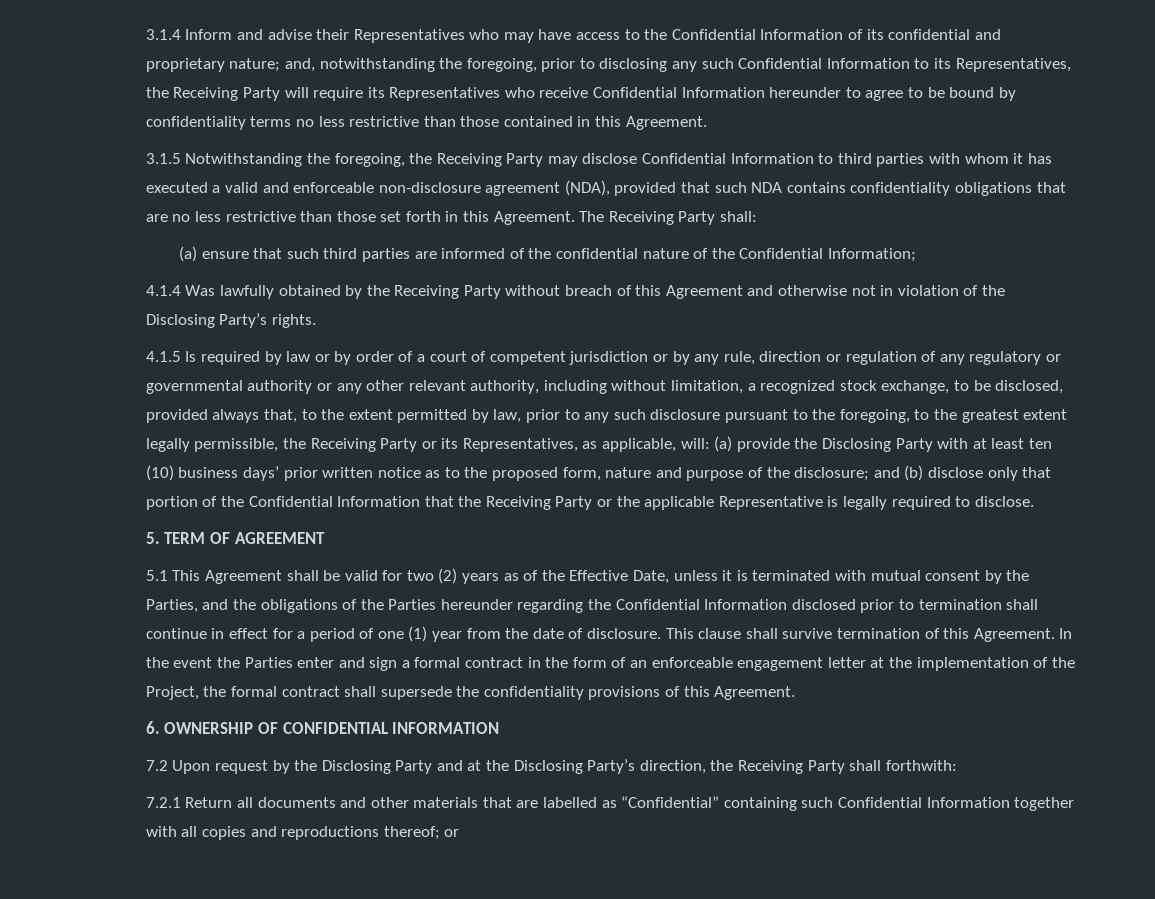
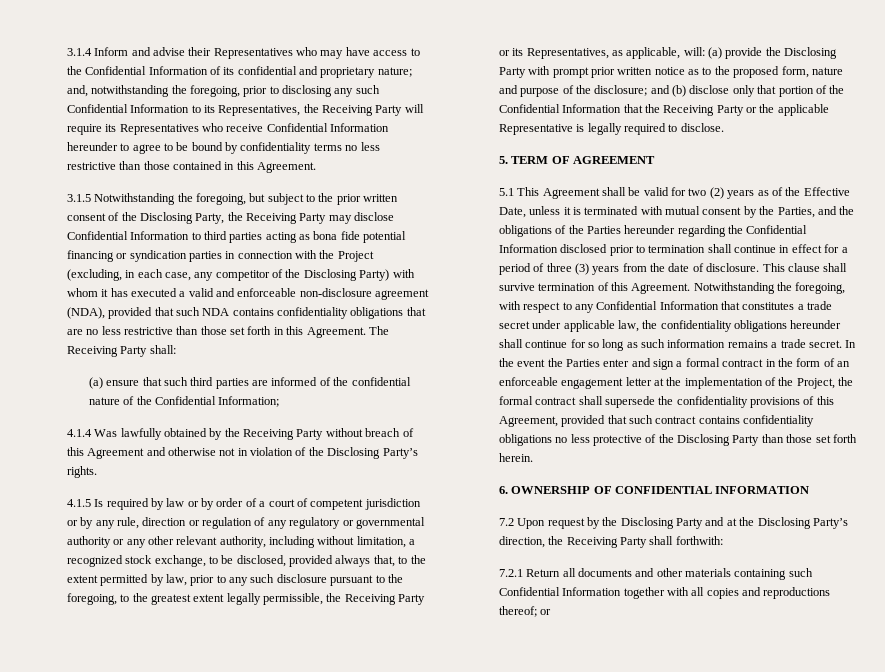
- 3.1.5 Notwithstanding the foregoing, the Receiving Party may disclose Confidential Information to third parties with whom it has executed a valid and enforceable non-disclosure agreement (NDA), provided that such NDA contains confidentiality obligations that are no less restrictive than those set forth in this Agreement.
+ 3.1.5 Notwithstanding the foregoing, but subject to the prior written consent of the Disclosing Party, the Receiving Party may disclose Confidential Information to third parties acting as bona fide potential financing or syndication parties in connection with the Project (excluding, in each case, any competitor of the Disclosing Party) with whom it has executed a valid and enforceable non-disclosure agreement (NDA), provided that such NDA contains confidentiality obligations that are no less restrictive than those set forth in this Agreement.
- (a) provide the Disclosing Party with at least ten (10) business days’ prior written notice as to the proposed form, nature and purpose of the disclosure;
+ (a) provide the Disclosing Party with prompt prior written notice as to the proposed form, nature and purpose of the disclosure;
- 5.1 This Agreement shall be valid for two (2) years as of the Effective Date, unless it is terminated with mutual consent by the Parties, and the obligations of the Parties hereunder regarding the Confidential Information disclosed prior to termination shall continue in effect for a period of one (1) year from the date of disclosure.
+ 5.1 This Agreement shall be valid for two (2) years as of the Effective Date, unless it is terminated with mutual consent by the Parties, and the obligations of the Parties hereunder regarding the Confidential Information disclosed prior to termination shall continue in effect for a period of three (3) years from the date of disclosure.
+ Notwithstanding the foregoing, with respect to any Confidential Information that constitutes a trade secret under applicable law, the confidentiality obligations hereunder shall continue for so long as such information remains a trade secret.
- In the event the Parties enter and sign a formal contract in the form of an enforceable engagement letter at the implementation of the Project, the formal contract shall supersede the confidentiality provisions of this Agreement.
+ In the event the Parties enter and sign a formal contract in the form of an enforceable engagement letter at the implementation of the Project, the formal contract shall supersede the confidentiality provisions of this Agreement, provided that such contract contains confidentiality obligations no less protective of the Disclosing Party than those set forth herein.
- 7.2.1 Return all documents and other materials that are labelled as “Confidential” containing such Confidential Information together with all copies and reproductions thereof; or
+ 7.2.1 Return all documents and other materials containing such Confidential Information together with all copies and reproductions thereof; or

